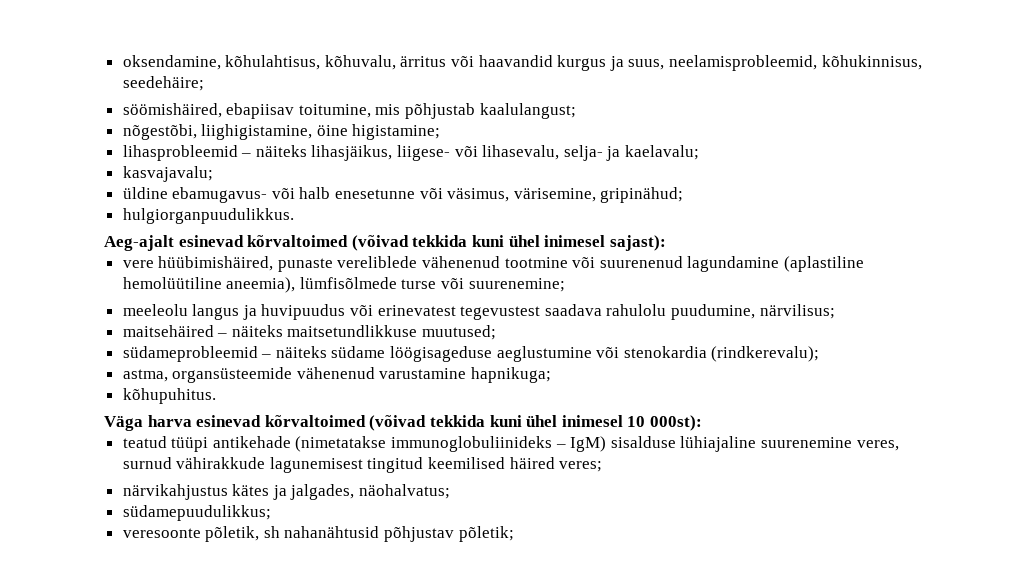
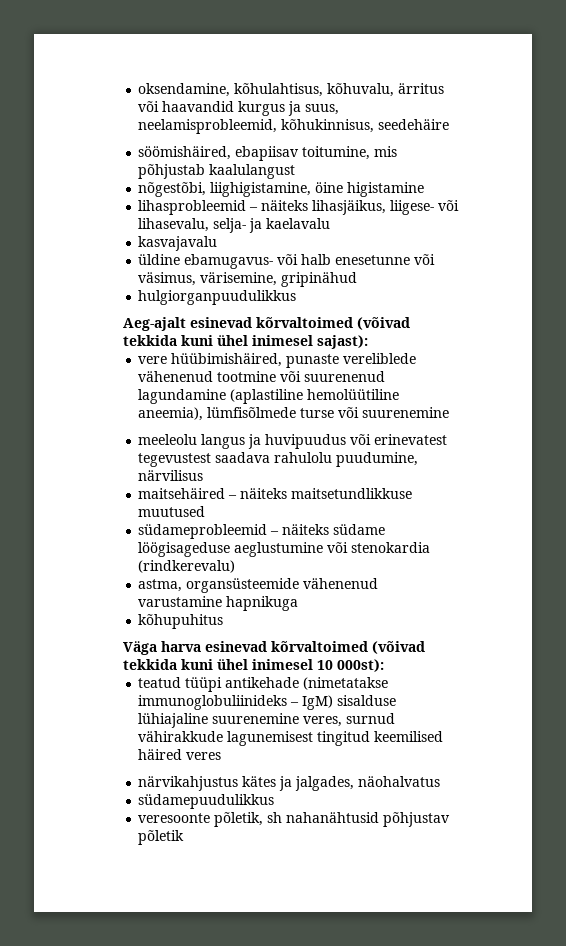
- oksendamine, kõhulahtisus, kõhuvalu, ärritus või haavandid kurgus ja suus, neelamisprobleemid, kõhukinnisus, seedehäire;
+ oksendamine, kõhulahtisus, kõhuvalu, ärritus või haavandid kurgus ja suus, neelamisprobleemid, kõhukinnisus, seedehäire
- söömishäired, ebapiisav toitumine, mis põhjustab kaalulangust;
+ söömishäired, ebapiisav toitumine, mis põhjustab kaalulangust
- nõgestõbi, liighigistamine, öine higistamine;
+ nõgestõbi, liighigistamine, öine higistamine
- lihasprobleemid – näiteks lihasjäikus, liigese- või lihasevalu, selja- ja kaelavalu;
- kasvajavalu;
+ lihasprobleemid – näiteks lihasjäikus, liigese- või lihasevalu, selja- ja kaelavalu
+ kasvajavalu
- üldine ebamugavus- või halb enesetunne või väsimus, värisemine, gripinähud;
- hulgiorganpuudulikkus.
+ üldine ebamugavus- või halb enesetunne või väsimus, värisemine, gripinähud
+ hulgiorganpuudulikkus
- vere hüübimishäired, punaste vereliblede vähenenud tootmine või suurenenud lagundamine (aplastiline hemolüütiline aneemia), lümfisõlmede turse või suurenemine;
+ vere hüübimishäired, punaste vereliblede vähenenud tootmine või suurenenud lagundamine (aplastiline hemolüütiline aneemia), lümfisõlmede turse või suurenemine
- meeleolu langus ja huvipuudus või erinevatest tegevustest saadava rahulolu puudumine, närvilisus;
+ meeleolu langus ja huvipuudus või erinevatest tegevustest saadava rahulolu puudumine, närvilisus
- maitsehäired – näiteks maitsetundlikkuse muutused;
+ maitsehäired – näiteks maitsetundlikkuse muutused
- südameprobleemid – näiteks südame löögisageduse aeglustumine või stenokardia (rindkerevalu);
+ südameprobleemid – näiteks südame löögisageduse aeglustumine või stenokardia (rindkerevalu)
- astma, organsüsteemide vähenenud varustamine hapnikuga;
- kõhupuhitus.
+ astma, organsüsteemide vähenenud varustamine hapnikuga
+ kõhupuhitus
- teatud tüüpi antikehade (nimetatakse immunoglobuliinideks – IgM) sisalduse lühiajaline suurenemine veres, surnud vähirakkude lagunemisest tingitud keemilised häired veres;
+ teatud tüüpi antikehade (nimetatakse immunoglobuliinideks – IgM) sisalduse lühiajaline suurenemine veres, surnud vähirakkude lagunemisest tingitud keemilised häired veres
- närvikahjustus kätes ja jalgades, näohalvatus;
- südamepuudulikkus;
+ närvikahjustus kätes ja jalgades, näohalvatus
+ südamepuudulikkus
- veresoonte põletik, sh nahanähtusid põhjustav põletik;
+ veresoonte põletik, sh nahanähtusid põhjustav põletik

